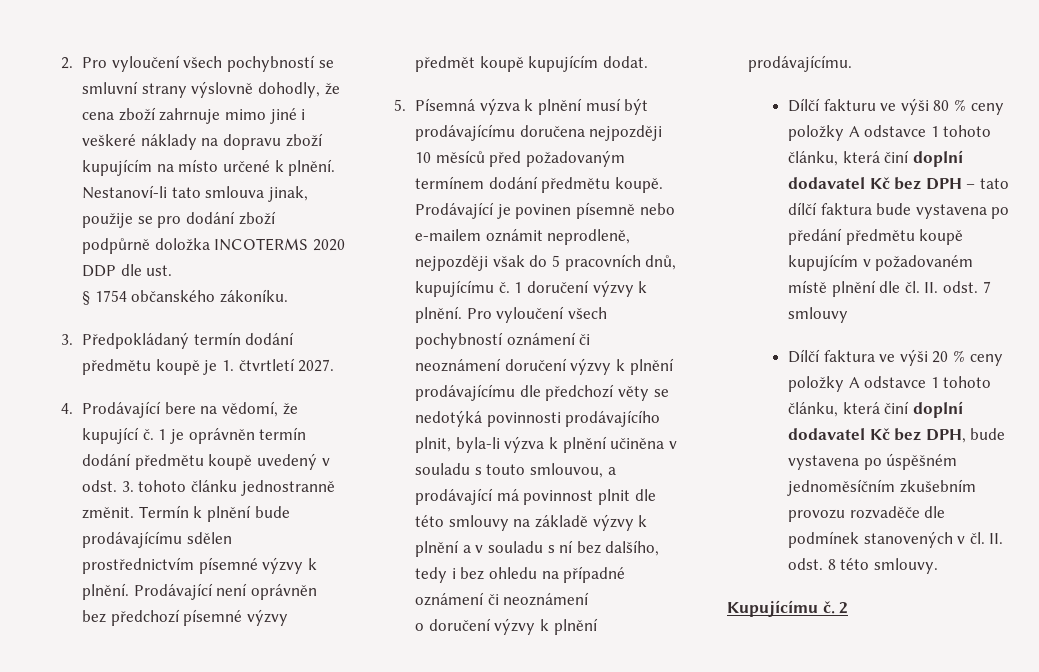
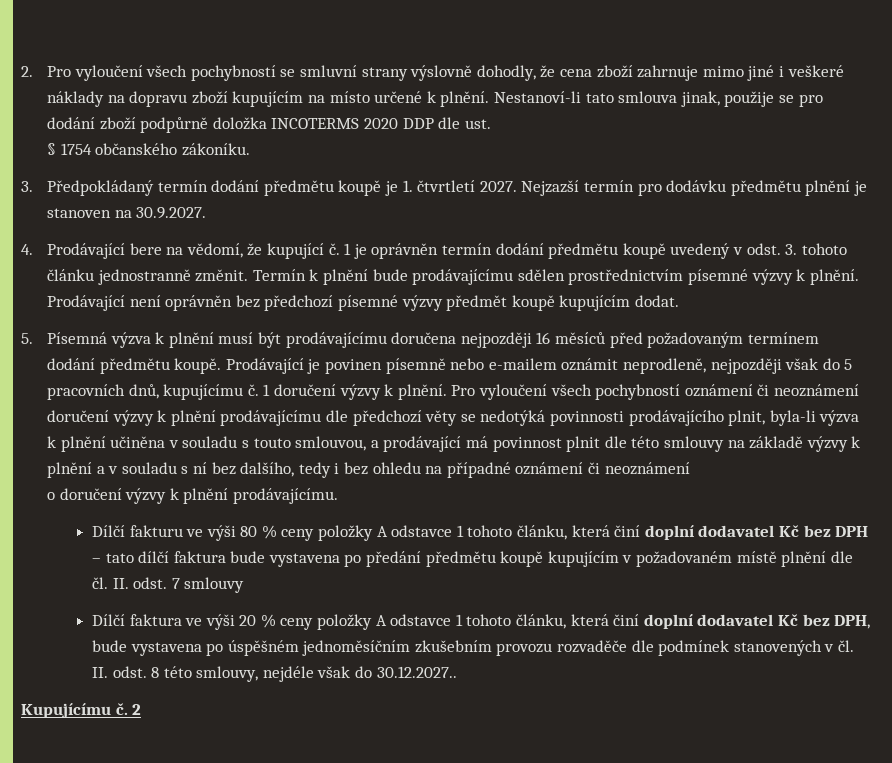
+ Nejzazší termín pro dodávku předmětu plnění je stanoven na 30.9.2027.
- 5. Písemná výzva k plnění musí být prodávajícímu doručena nejpozději 10 měsíců před požadovaným termínem dodání předmětu koupě.
+ 5. Písemná výzva k plnění musí být prodávajícímu doručena nejpozději 16 měsíců před požadovaným termínem dodání předmětu koupě.
- Dílčí faktura ve výši 20 % ceny položky A odstavce 1 tohoto článku, která činí doplní dodavatel Kč bez DPH, bude vystavena po úspěšném jednoměsíčním zkušebním provozu rozvaděče dle podmínek stanovených v čl. II. odst. 8 této smlouvy.
+ Dílčí faktura ve výši 20 % ceny položky A odstavce 1 tohoto článku, která činí doplní dodavatel Kč bez DPH, bude vystavena po úspěšném jednoměsíčním zkušebním provozu rozvaděče dle podmínek stanovených v čl. II. odst. 8 této smlouvy, nejdéle však do 30.12.2027..

